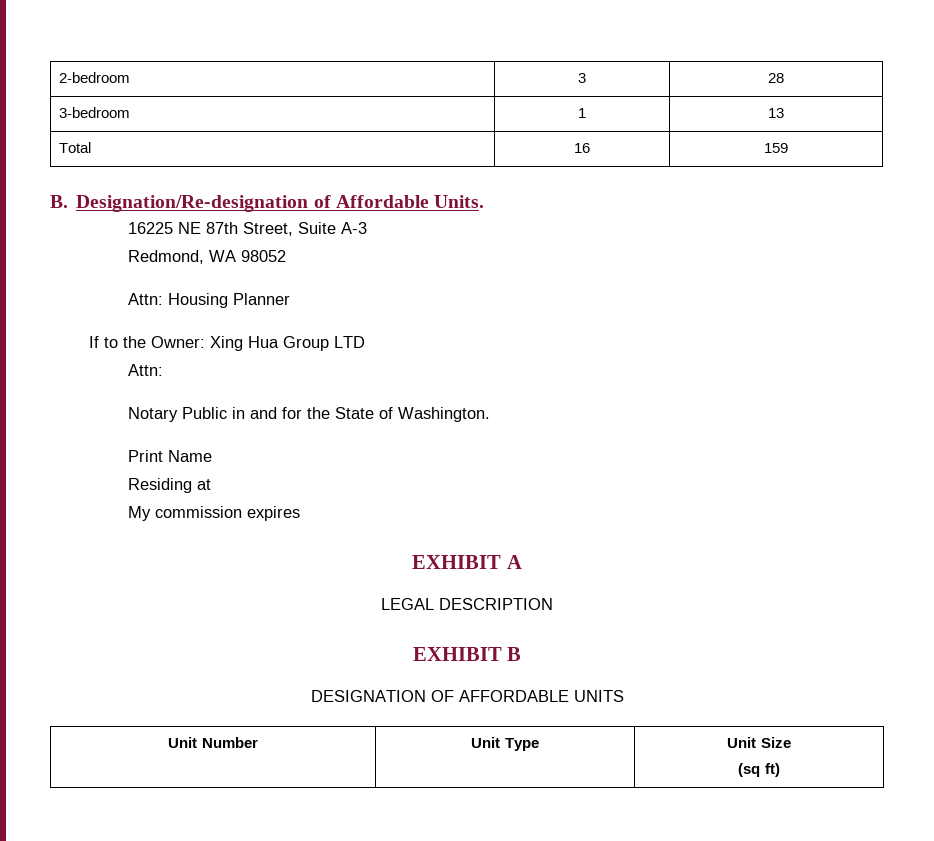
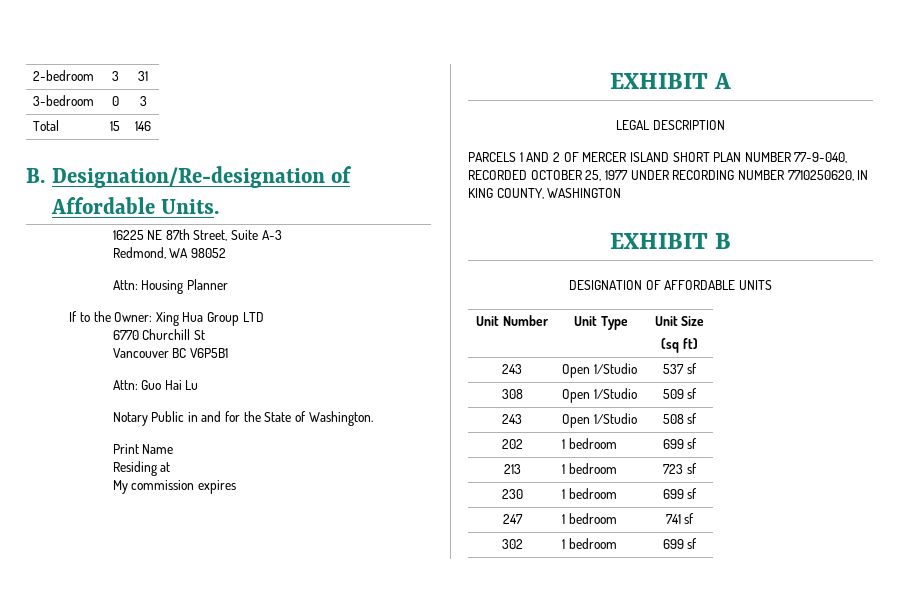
- 2-bedroom | 3 | 28
+ 2-bedroom | 3 | 31
- 3-bedroom | 1 | 13
+ 3-bedroom | 0 | 3
- Total | 16 | 159
+ Total | 15 | 146
  If to the Owner: Xing Hua Group LTD
- Attn:
+ 6770 Churchill St
+ Vancouver BC V6P5B1
+ Attn: Guo Hai Lu
+ PARCELS 1 AND 2 OF MERCER ISLAND SHORT PLAN NUMBER 77-9-040, RECORDED OCTOBER 25, 1977 UNDER RECORDING NUMBER 7710250620, IN KING COUNTY, WASHINGTON
+ 243 | Open 1/Studio | 537 sf
+ 308 | Open 1/Studio | 509 sf
+ 243 | Open 1/Studio | 508 sf
+ 202 | 1 bedroom | 699 sf
+ 213 | 1 bedroom | 723 sf
+ 230 | 1 bedroom | 699 sf
+ 247 | 1 bedroom | 741 sf
+ 302 | 1 bedroom | 699 sf

